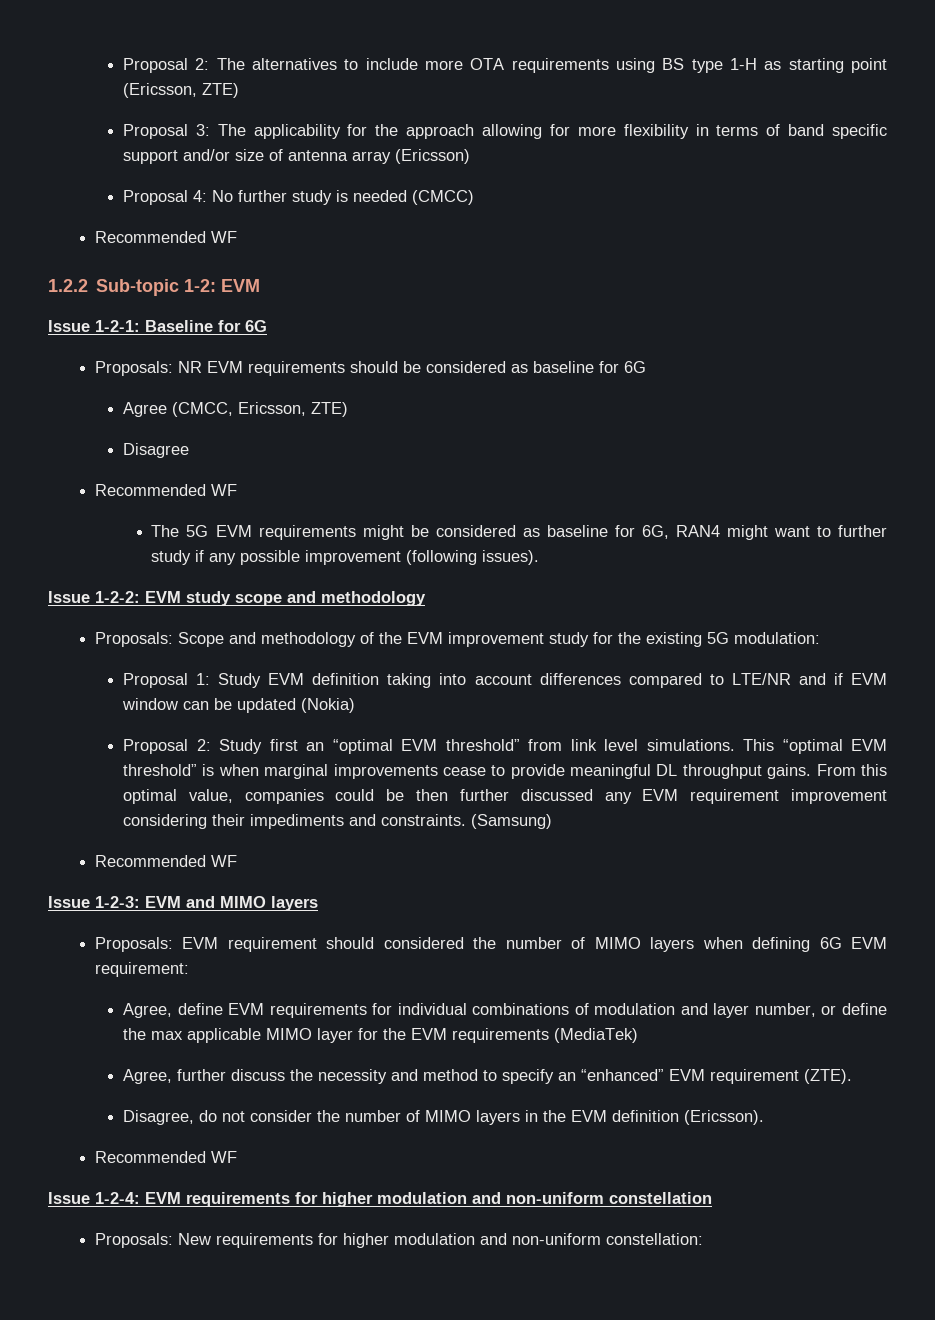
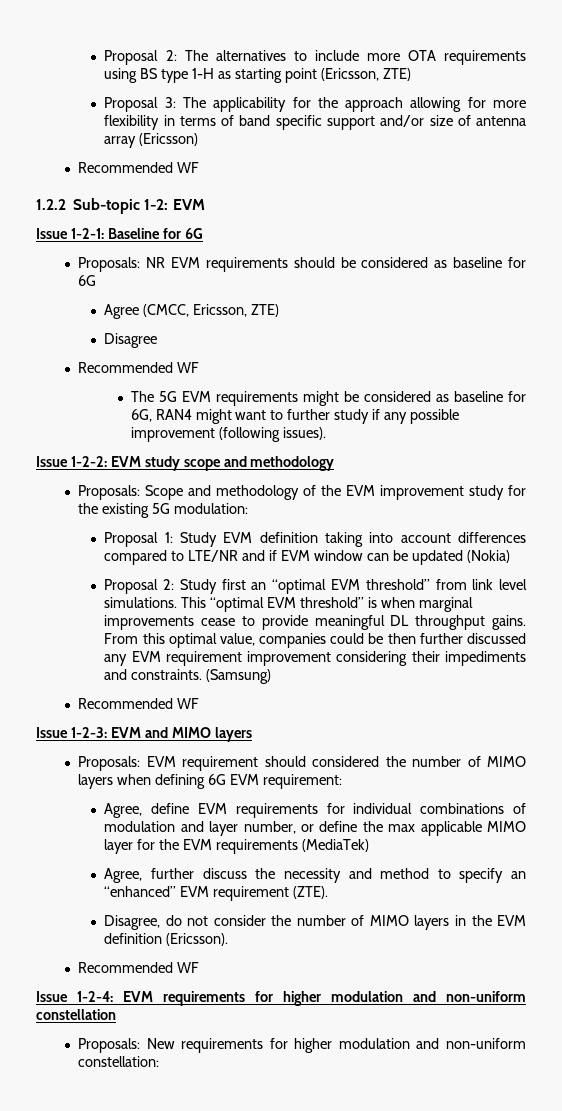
- Proposal 4: No further study is needed (CMCC)

